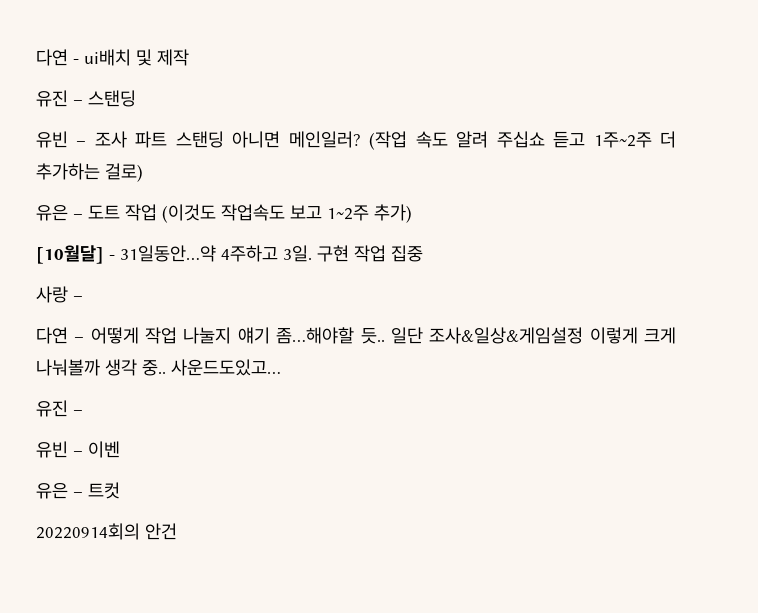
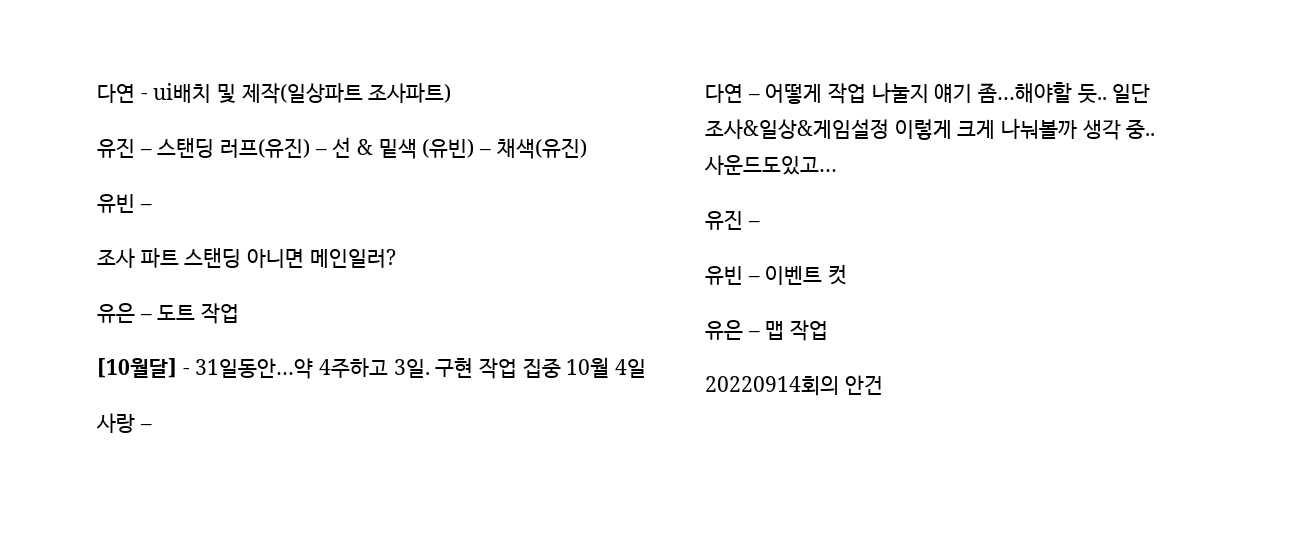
- 다연 - ui배치 및 제작
+ 다연 - ui배치 및 제작(일상파트 조사파트)
- 유진 – 스탠딩
- 유빈 – 조사 파트 스탠딩 아니면 메인일러? (작업 속도 알려 주십쇼 듣고 1주~2주 더 추가하는 걸로)
+ 유진 – 스탠딩 러프(유진) – 선 & 밑색 (유빈) – 채색(유진)
+ 유빈 –
+ 조사 파트 스탠딩 아니면 메인일러?
- 유은 – 도트 작업 (이것도 작업속도 보고 1~2주 추가)
+ 유은 – 도트 작업
- 구현 작업 집중
+ 구현 작업 집중 10월 4일
- 유빈 – 이벤
- 유은 – 트컷
+ 유빈 – 이벤트 컷
+ 유은 – 맵 작업

